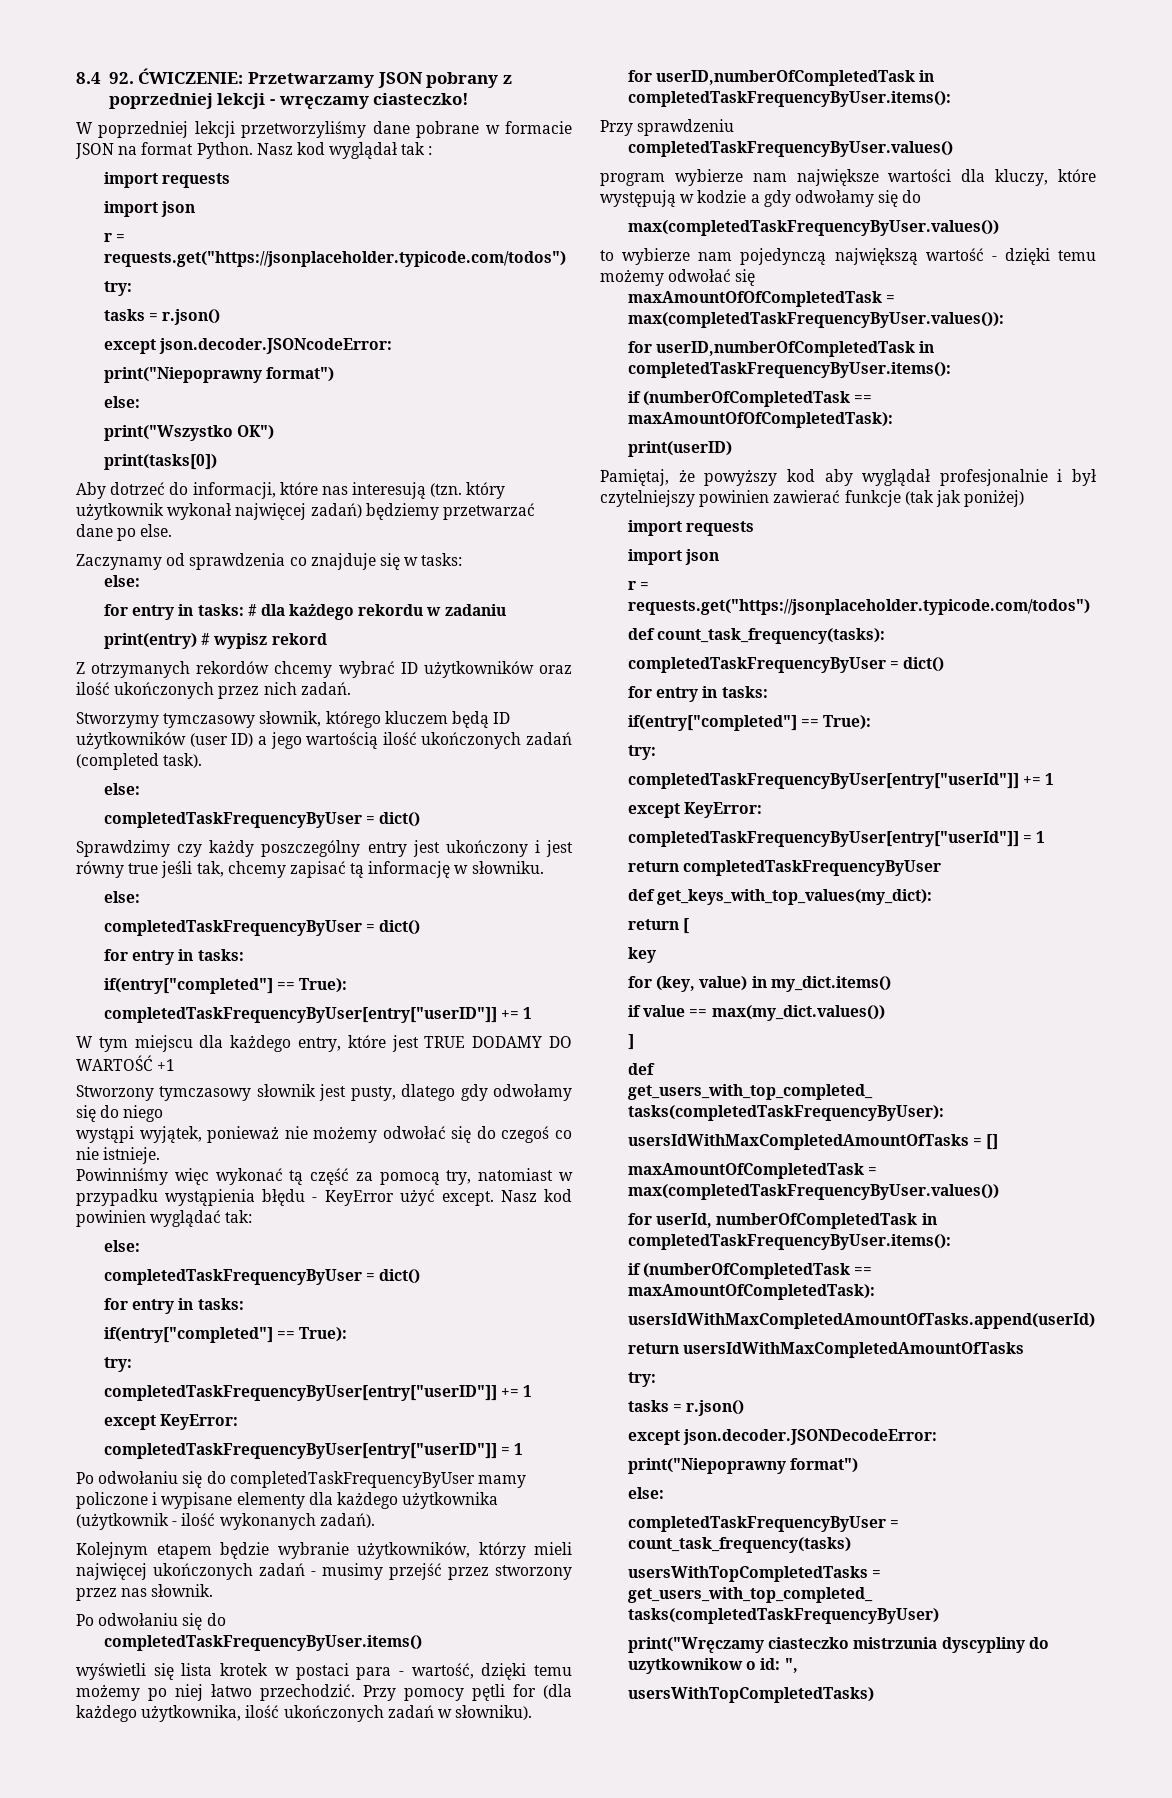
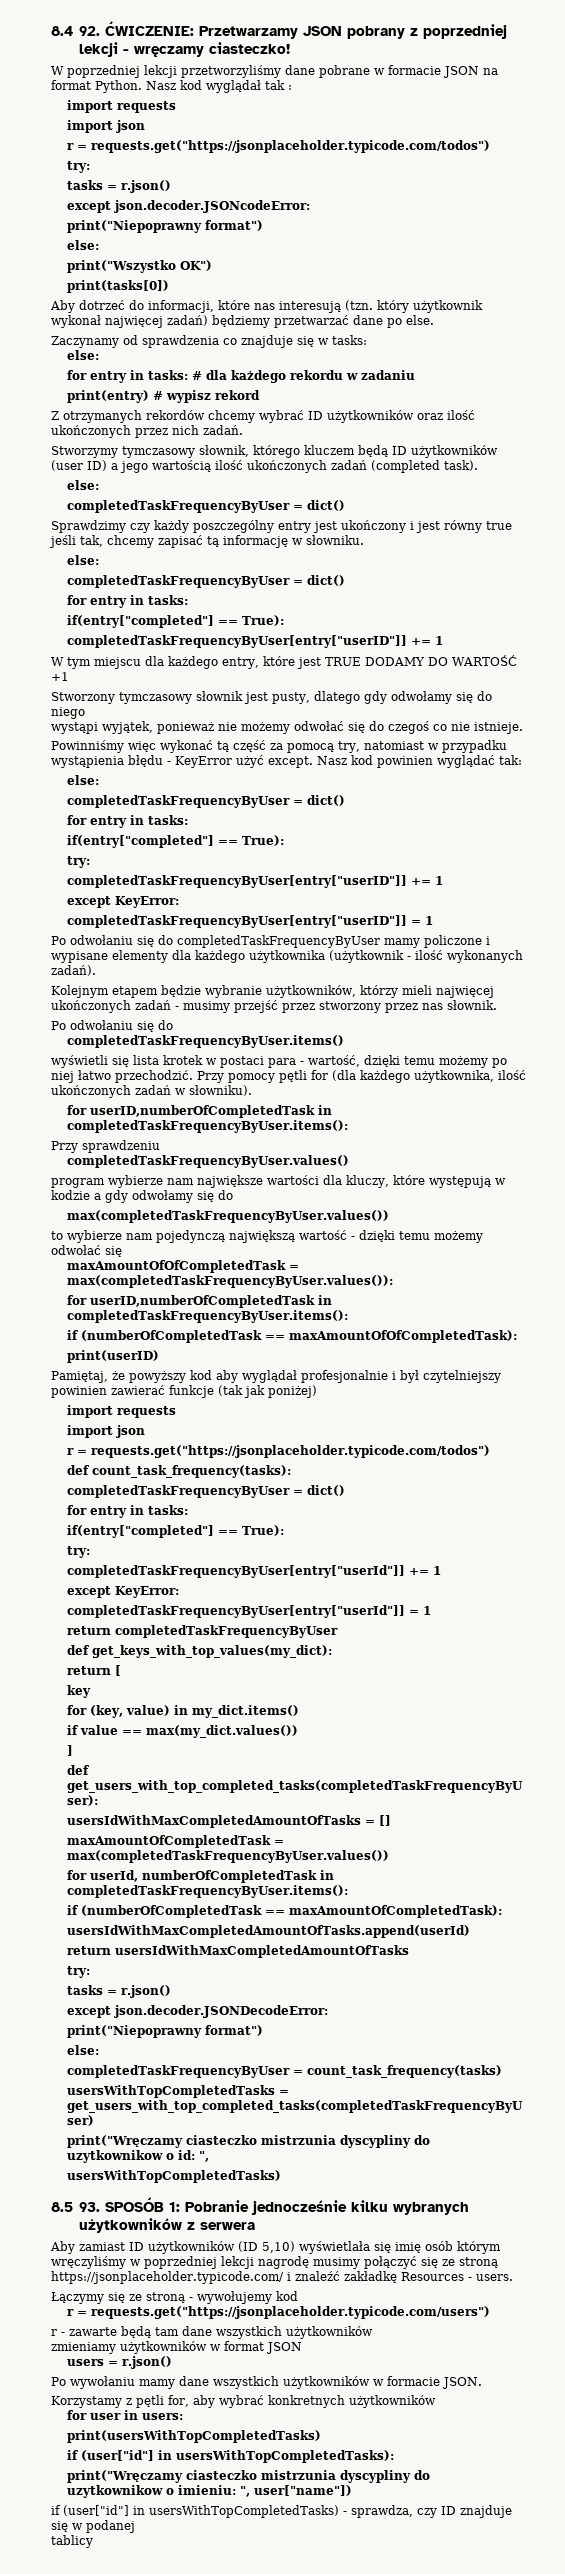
+ 8.5 93. SPOSÓB 1: Pobranie jednocześnie kilku wybranych użytkowników z serwera
+ Aby zamiast ID użytkowników (ID 5,10) wyświetlała się imię osób którym wręczyliśmy w poprzedniej lekcji nagrodę musimy połączyć się ze stroną https://jsonplaceholder.typicode.com/ i znaleźć zakładkę Resources - users.
+ Łączymy się ze stroną - wywołujemy kod
+ r = requests.get("https://jsonplaceholder.typicode.com/users")
+ r - zawarte będą tam dane wszystkich użytkowników
+ zmieniamy użytkowników w format JSON
+ users = r.json()
+ Po wywołaniu mamy dane wszystkich użytkowników w formacie JSON.
+ Korzystamy z pętli for, aby wybrać konkretnych użytkowników
+ for user in users:
+ print(usersWithTopCompletedTasks)
+ if (user["id"] in usersWithTopCompletedTasks):
+ print("Wręczamy ciasteczko mistrzunia dyscypliny do uzytkownikow o imieniu: ", user["name"])
+ if (user["id"] in usersWithTopCompletedTasks) - sprawdza, czy ID znajduje się w podanej
+ tablicy

